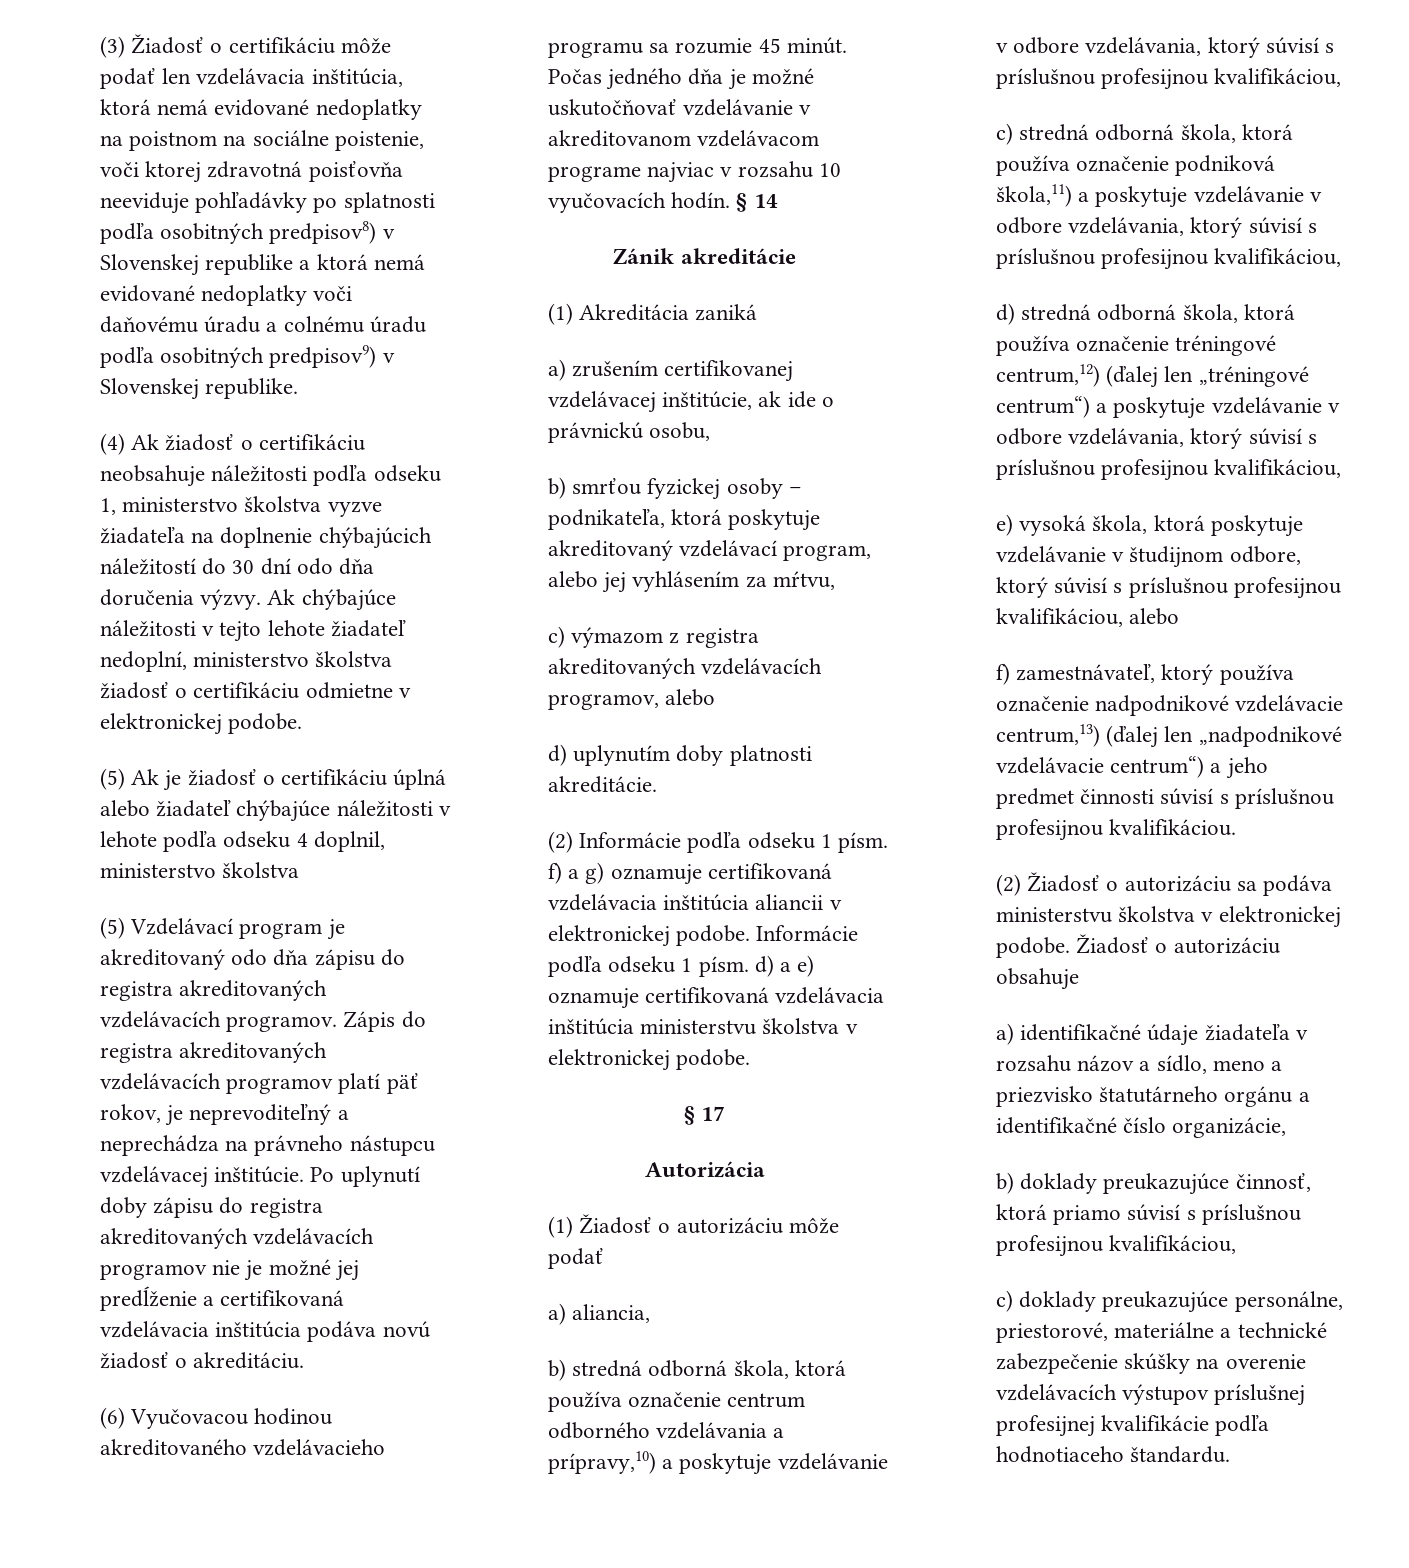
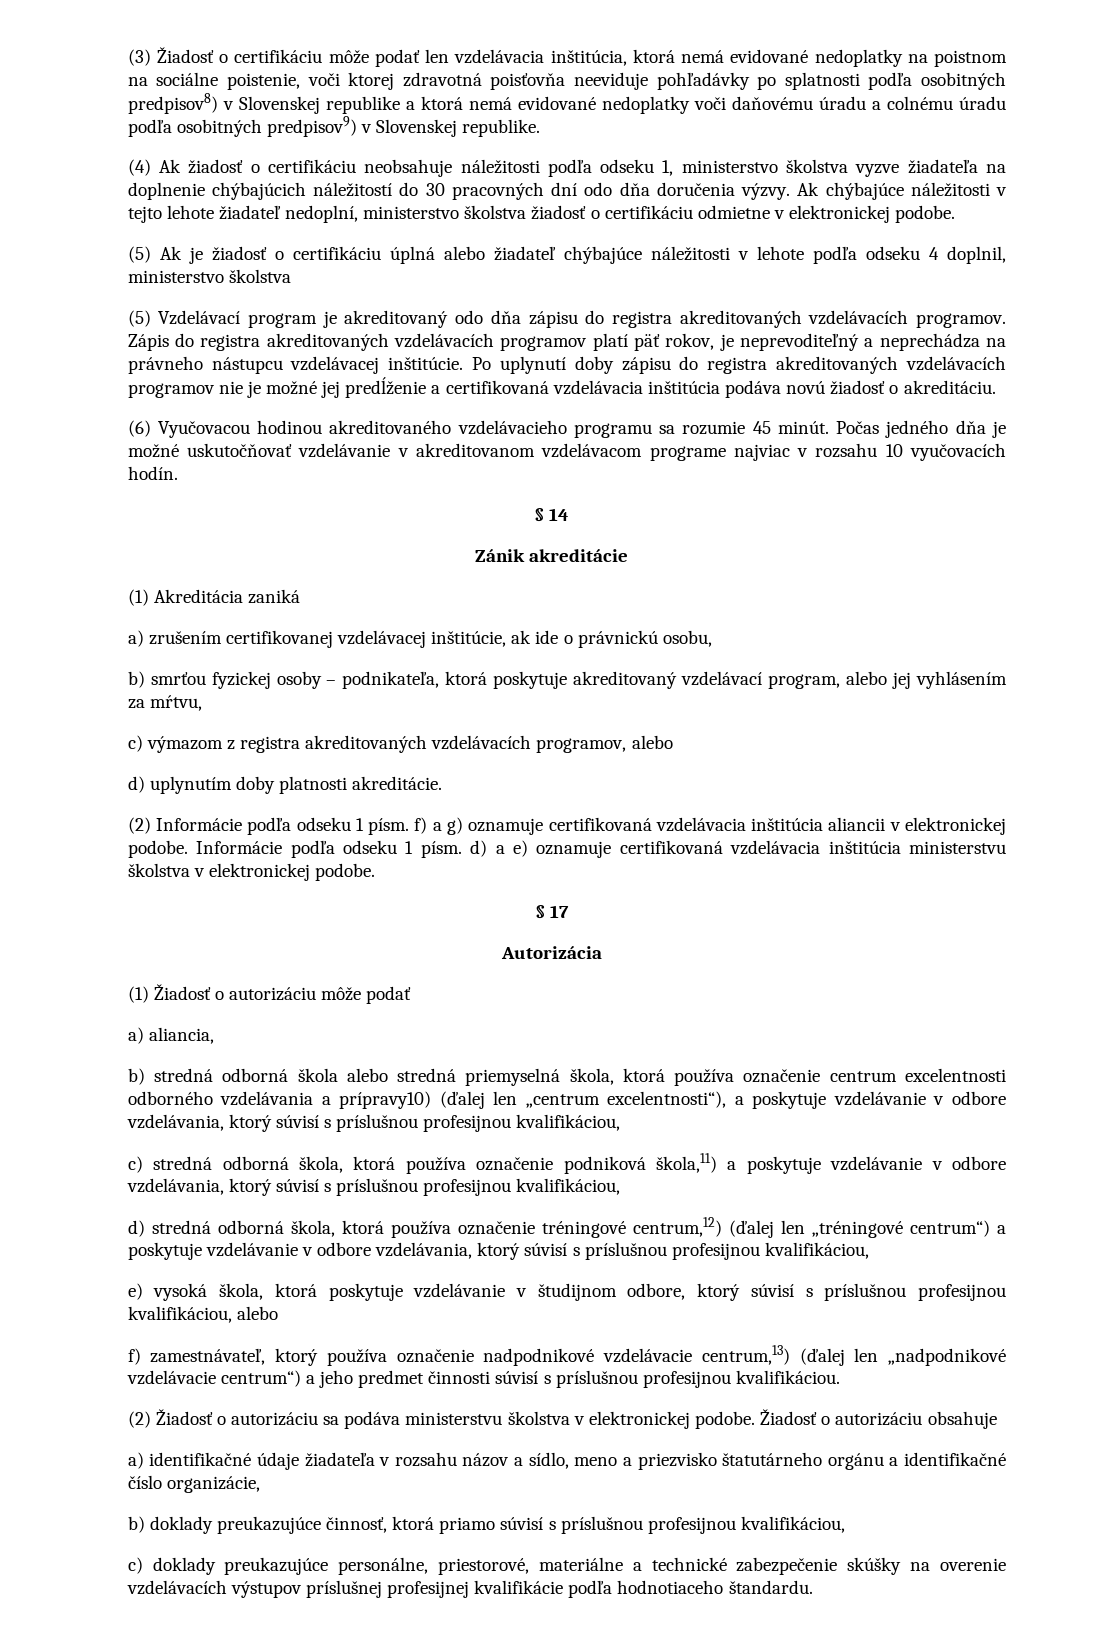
- (4) Ak žiadosť o certifikáciu neobsahuje náležitosti podľa odseku 1, ministerstvo školstva vyzve žiadateľa na doplnenie chýbajúcich náležitostí do 30 dní odo dňa doručenia výzvy.
+ (4) Ak žiadosť o certifikáciu neobsahuje náležitosti podľa odseku 1, ministerstvo školstva vyzve žiadateľa na doplnenie chýbajúcich náležitostí do 30 pracovných dní odo dňa doručenia výzvy.
- Počas jedného dňa je možné uskutočňovať vzdelávanie v akreditovanom vzdelávacom programe najviac v rozsahu 10 vyučovacích hodín. § 14
+ Počas jedného dňa je možné uskutočňovať vzdelávanie v akreditovanom vzdelávacom programe najviac v rozsahu 10 vyučovacích hodín.
+ § 14
- b) stredná odborná škola, ktorá používa označenie centrum odborného vzdelávania a prípravy,10) a poskytuje vzdelávanie v odbore vzdelávania, ktorý súvisí s príslušnou profesijnou kvalifikáciou,
+ b) stredná odborná škola alebo stredná priemyselná škola, ktorá používa označenie centrum excelentnosti odborného vzdelávania a prípravy10) (ďalej len „centrum excelentnosti“), a poskytuje vzdelávanie v odbore vzdelávania, ktorý súvisí s príslušnou profesijnou kvalifikáciou,

